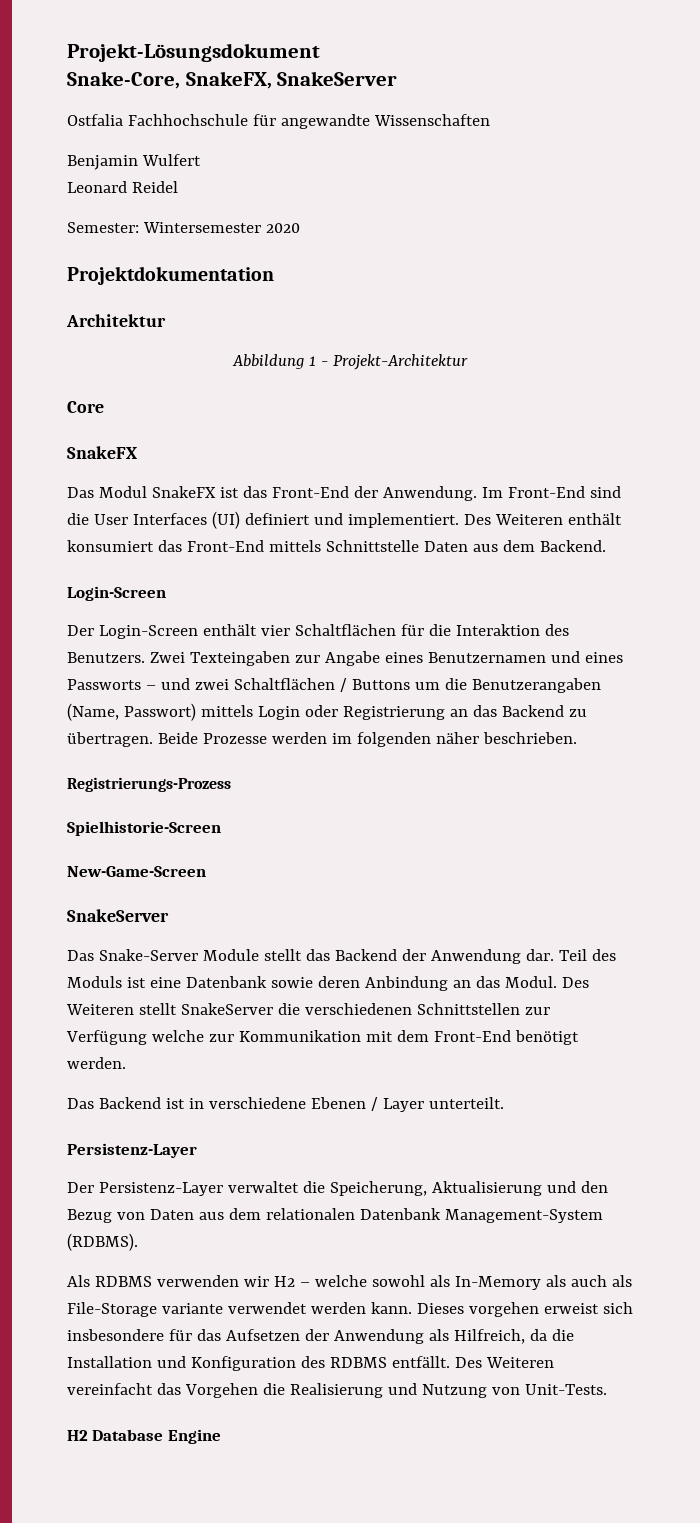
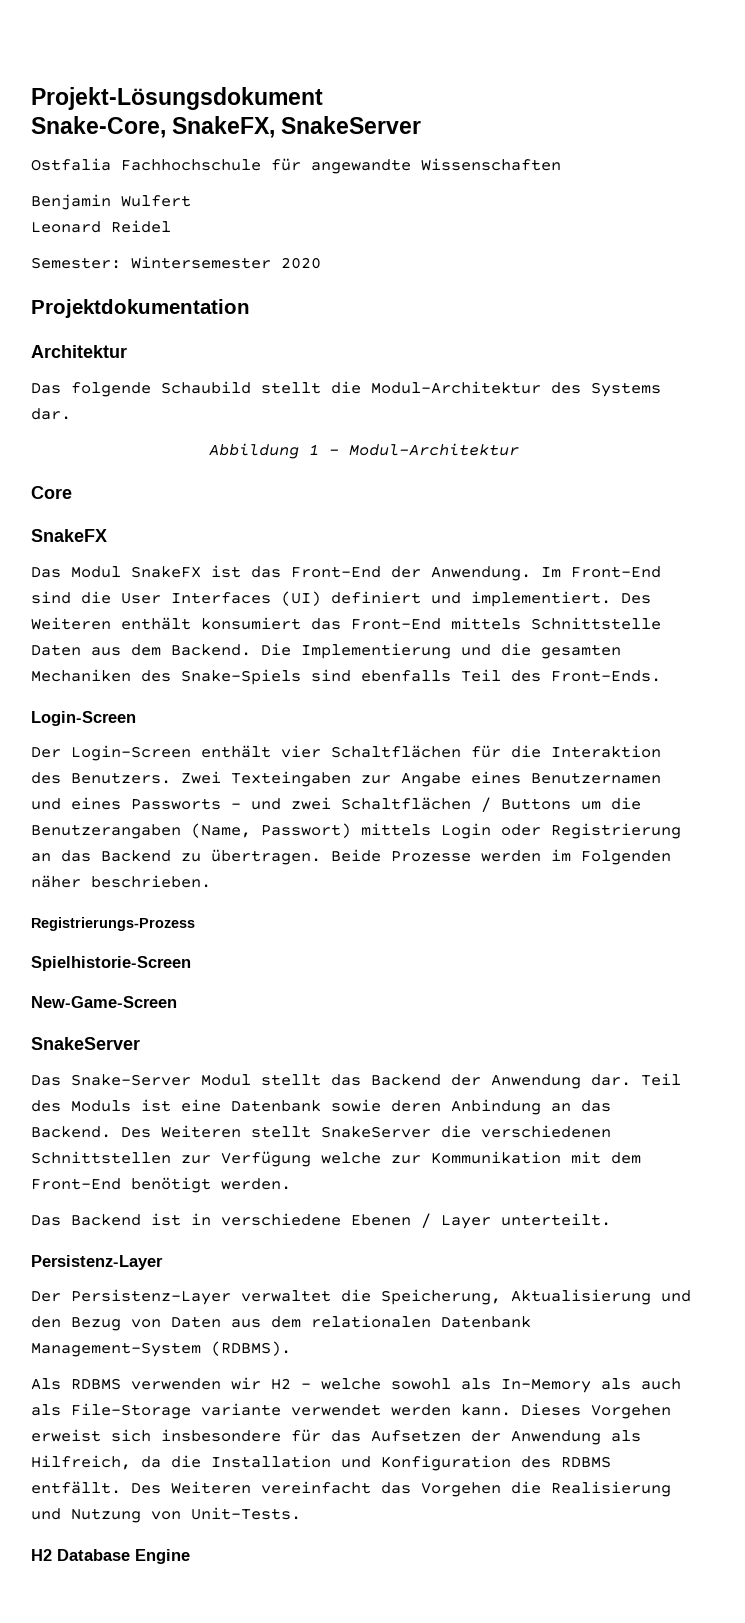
+ Das folgende Schaubild stellt die Modul-Architektur des Systems dar.
- Abbildung 1 - Projekt-Architektur
+ Abbildung 1 - Modul-Architektur
+ Die Implementierung und die gesamten Mechaniken des Snake-Spiels sind ebenfalls Teil des Front-Ends.
- Beide Prozesse werden im folgenden näher beschrieben.
+ Beide Prozesse werden im Folgenden näher beschrieben.
- Das Snake-Server Module stellt das Backend der Anwendung dar.
+ Das Snake-Server Modul stellt das Backend der Anwendung dar.
- Teil des Moduls ist eine Datenbank sowie deren Anbindung an das Modul.
+ Teil des Moduls ist eine Datenbank sowie deren Anbindung an das Backend.
- Dieses vorgehen erweist sich insbesondere für das Aufsetzen der Anwendung als Hilfreich, da die Installation und Konfiguration des RDBMS entfällt.
+ Dieses Vorgehen erweist sich insbesondere für das Aufsetzen der Anwendung als Hilfreich, da die Installation und Konfiguration des RDBMS entfällt.

